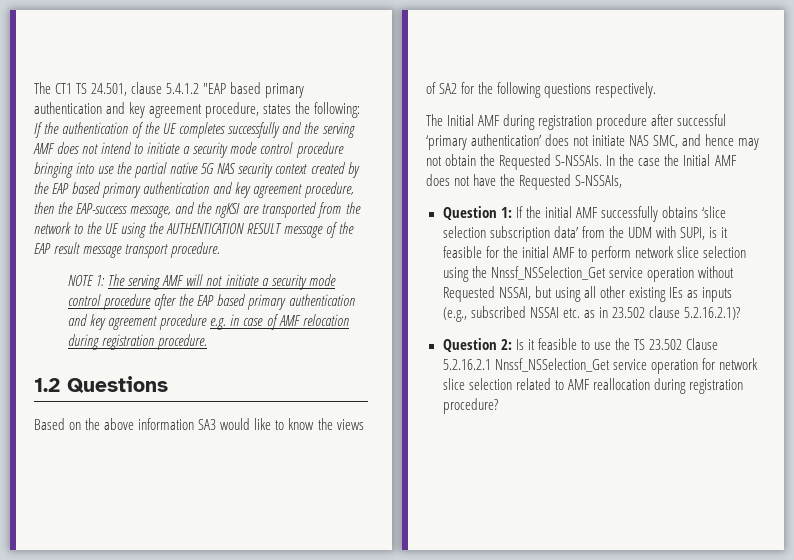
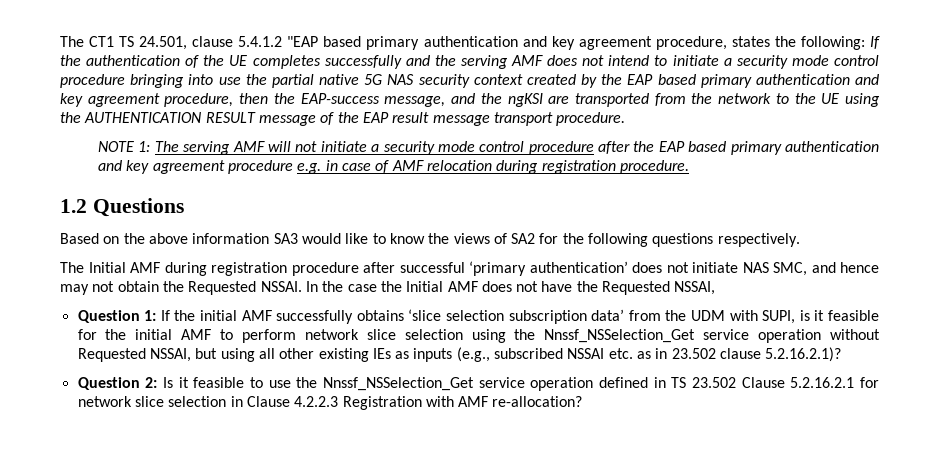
- The Initial AMF during registration procedure after successful ‘primary authentication’ does not initiate NAS SMC, and hence may not obtain the Requested S-NSSAIs.
+ The Initial AMF during registration procedure after successful ‘primary authentication’ does not initiate NAS SMC, and hence may not obtain the Requested NSSAI.
- In the case the Initial AMF does not have the Requested S-NSSAIs,
+ In the case the Initial AMF does not have the Requested NSSAI,
- Question 2: Is it feasible to use the TS 23.502 Clause 5.2.16.2.1 Nnssf_NSSelection_Get service operation for network slice selection related to AMF reallocation during registration procedure?
+ Question 2: Is it feasible to use the Nnssf_NSSelection_Get service operation defined in TS 23.502 Clause 5.2.16.2.1 for network slice selection in Clause 4.2.2.3 Registration with AMF re-allocation?

